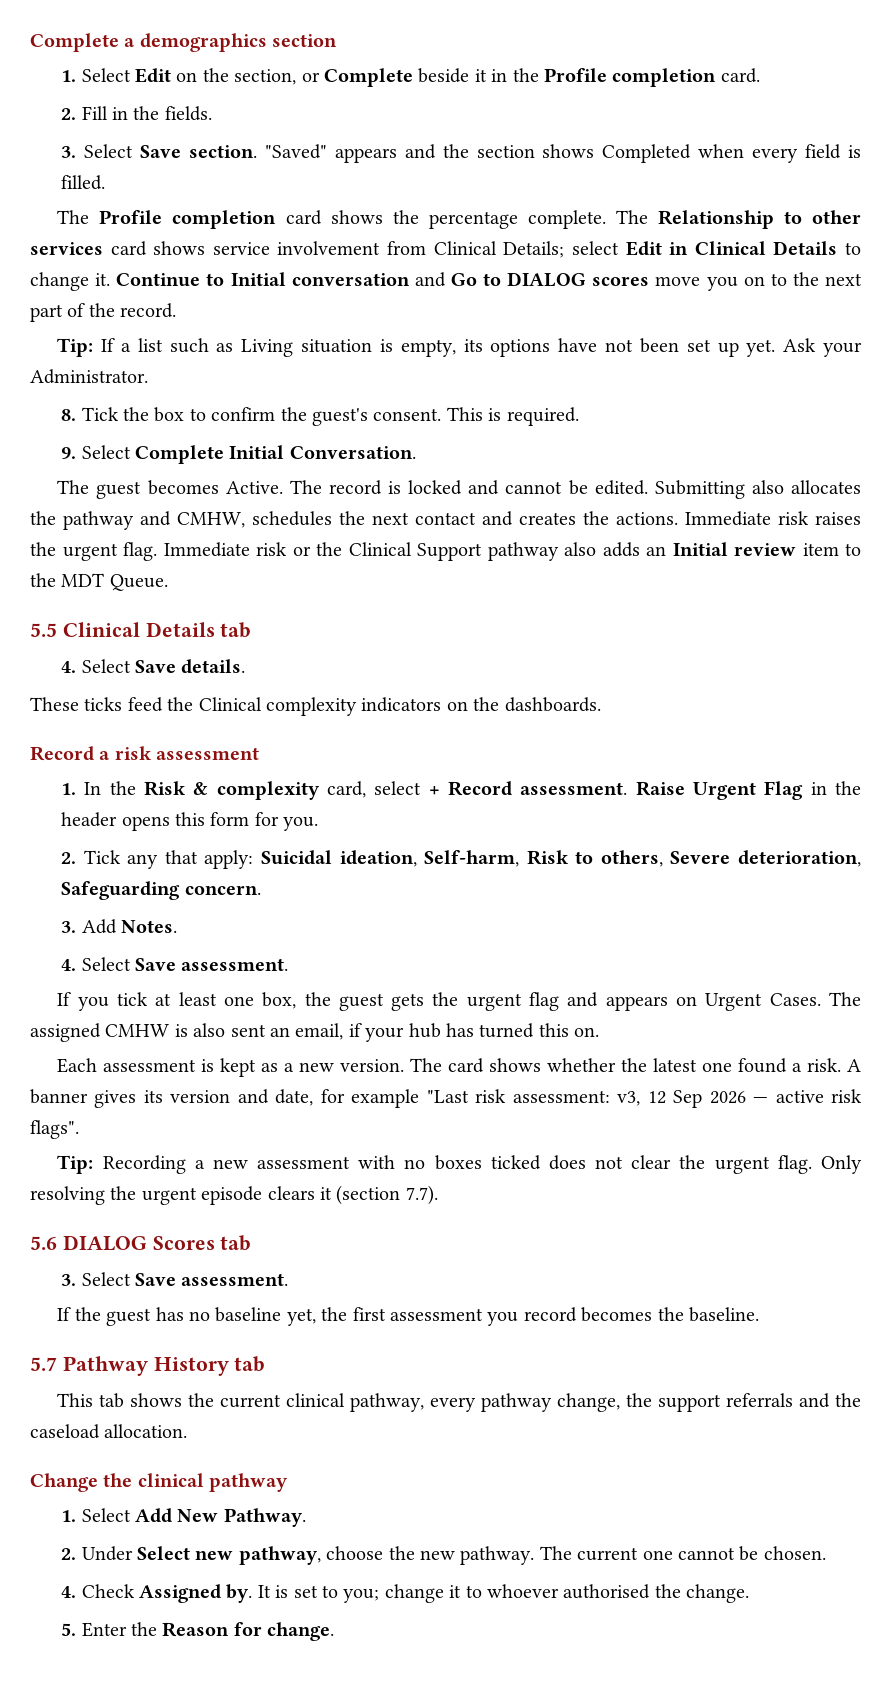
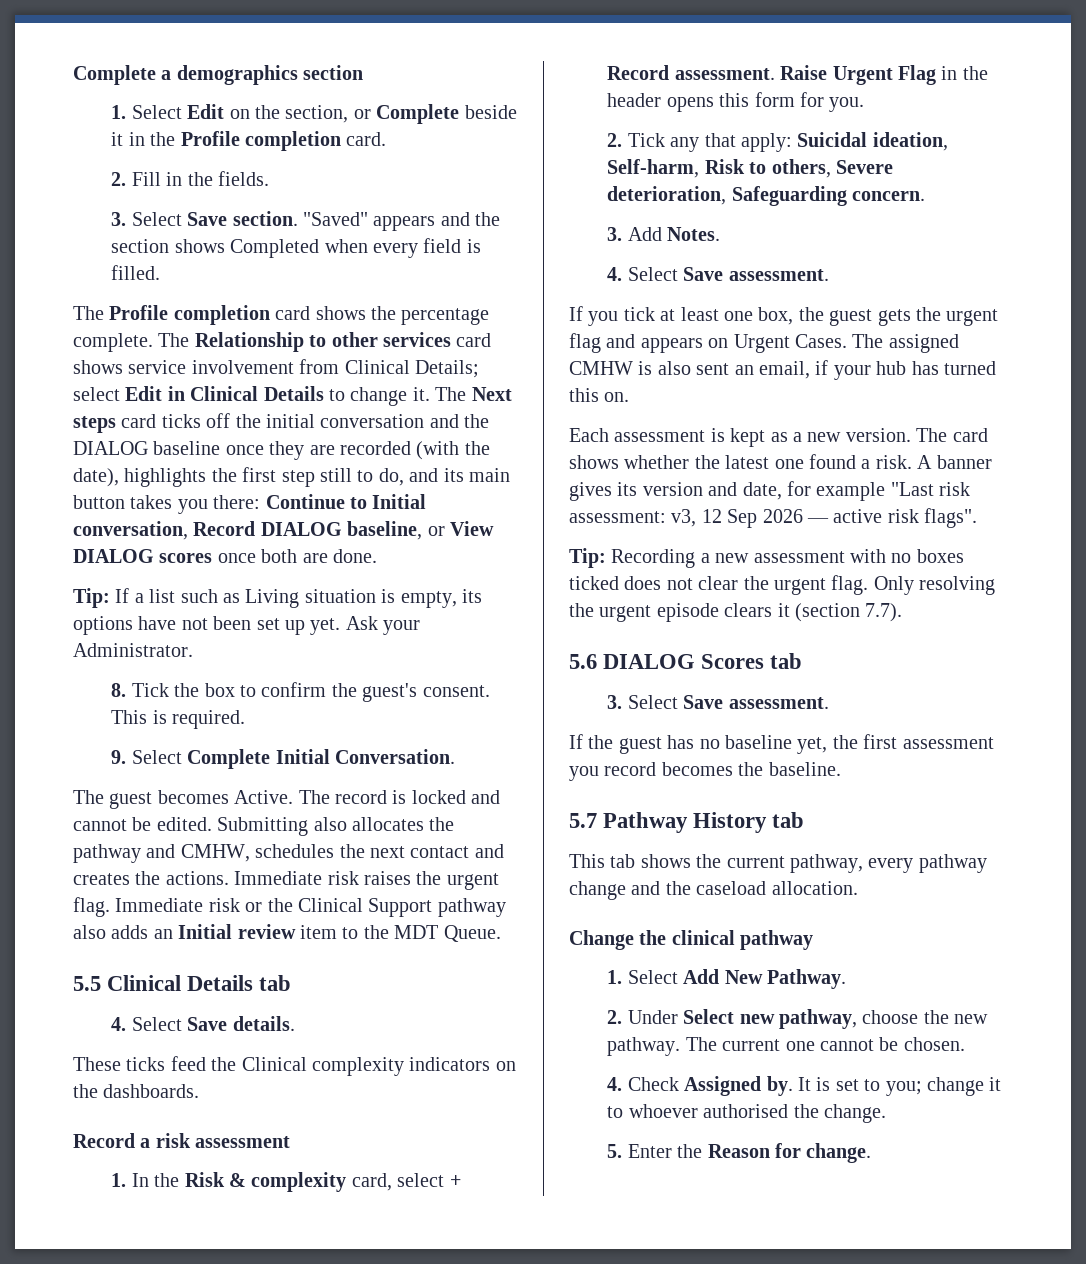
- Continue to Initial conversation and Go to DIALOG scores move you on to the next part of the record.
+ The Next steps card ticks off the initial conversation and the DIALOG baseline once they are recorded (with the date), highlights the first step still to do, and its main button takes you there: Continue to Initial conversation, Record DIALOG baseline, or View DIALOG scores once both are done.
- This tab shows the current clinical pathway, every pathway change, the support referrals and the caseload allocation.
+ This tab shows the current pathway, every pathway change and the caseload allocation.

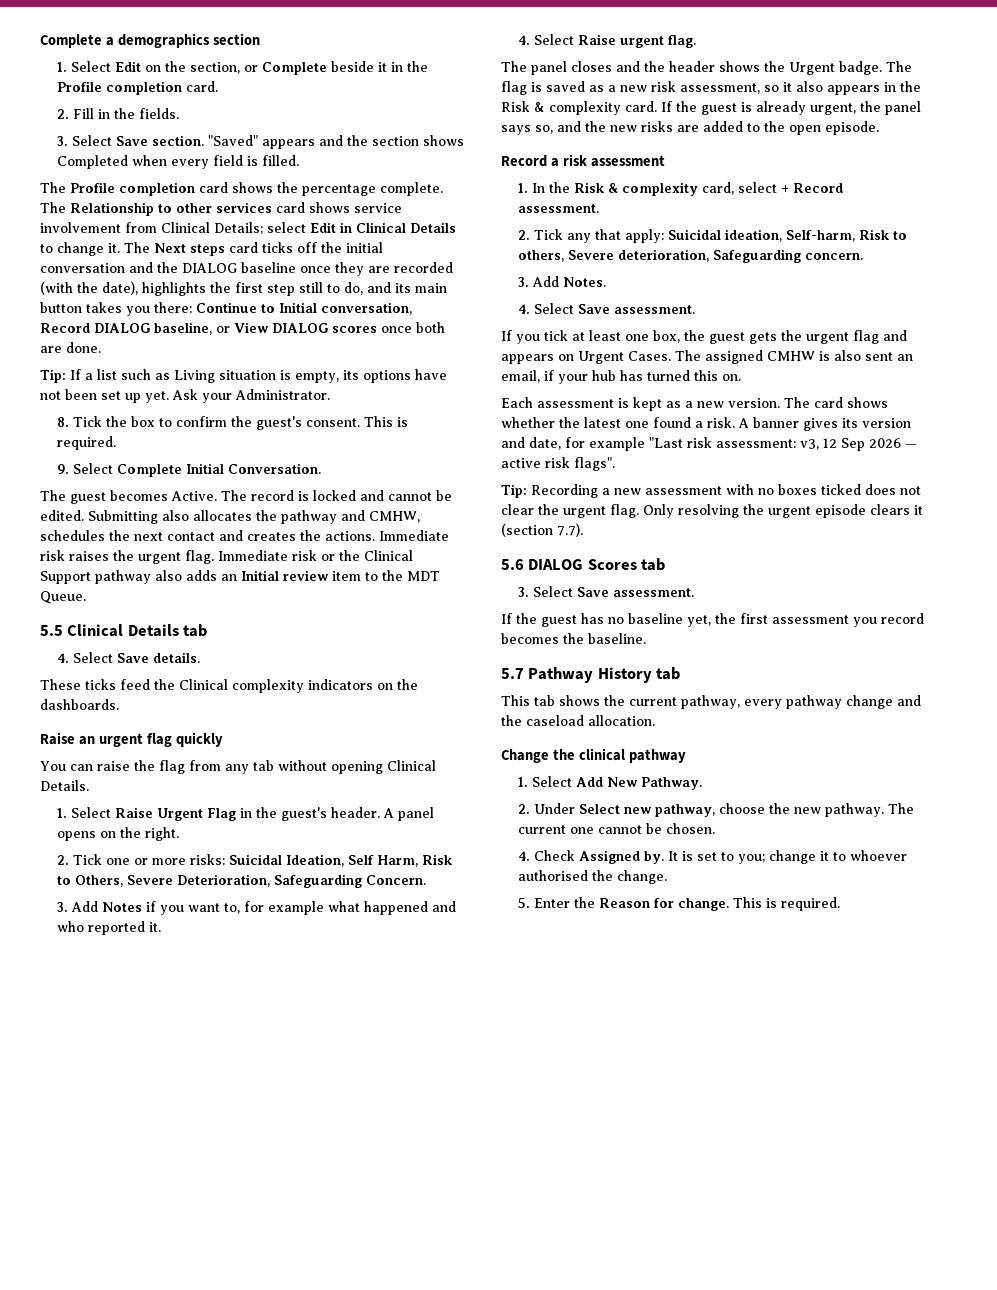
+ Raise an urgent flag quickly
+ You can raise the flag from any tab without opening Clinical Details.
+ 1. Select Raise Urgent Flag in the guest's header. A panel opens on the right.
+ 2. Tick one or more risks: Suicidal Ideation, Self Harm, Risk to Others, Severe Deterioration, Safeguarding Concern.
+ 3. Add Notes if you want to, for example what happened and who reported it.
+ 4. Select Raise urgent flag.
+ The panel closes and the header shows the Urgent badge. The flag is saved as a new risk assessment, so it also appears in the Risk & complexity card. If the guest is already urgent, the panel says so, and the new risks are added to the open episode.
- Raise Urgent Flag in the header opens this form for you.
- 5. Enter the Reason for change.
+ 5. Enter the Reason for change. This is required.

